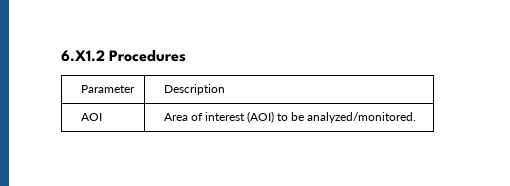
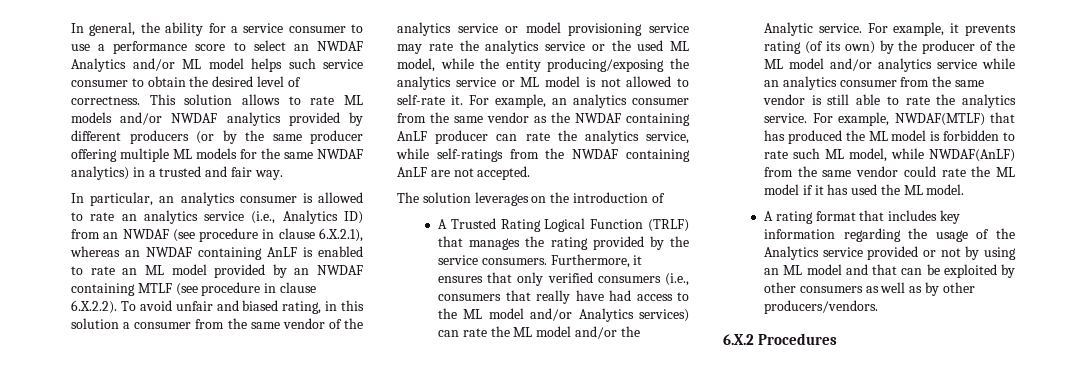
- 6.X1.2 Procedures
- Parameter | Description
- AOI | Area of interest (AOI) to be analyzed/monitored.
+ In general, the ability for a service consumer to use a performance score to select an NWDAF Analytics and/or ML model helps such service consumer to obtain the desired level of correctness. This solution allows to rate ML models and/or NWDAF analytics provided by different producers (or by the same producer offering multiple ML models for the same NWDAF analytics) in a trusted and fair way.
+ In particular, an analytics consumer is allowed to rate an analytics service (i.e., Analytics ID) from an NWDAF (see procedure in clause 6.X.2.1), whereas an NWDAF containing AnLF is enabled to rate an ML model provided by an NWDAF containing MTLF (see procedure in clause 6.X.2.2). To avoid unfair and biased rating, in this solution a consumer from the same vendor of the analytics service or model provisioning service may rate the analytics service or the used ML model, while the entity producing/exposing the analytics service or ML model is not allowed to self-rate it. For example, an analytics consumer from the same vendor as the NWDAF containing AnLF producer can rate the analytics service, while self-ratings from the NWDAF containing AnLF are not accepted.
+ The solution leverages on the introduction of
+ A Trusted Rating Logical Function (TRLF) that manages the rating provided by the service consumers. Furthermore, it ensures that only verified consumers (i.e., consumers that really have had access to the ML model and/or Analytics services) can rate the ML model and/or the Analytic service. For example, it prevents rating (of its own) by the producer of the ML model and/or analytics service while an analytics consumer from the same vendor is still able to rate the analytics service. For example, NWDAF(MTLF) that has produced the ML model is forbidden to rate such ML model, while NWDAF(AnLF) from the same vendor could rate the ML model if it has used the ML model.
+ A rating format that includes key information regarding the usage of the Analytics service provided or not by using an ML model and that can be exploited by other consumers as well as by other producers/vendors.
+ 6.X.2 Procedures

